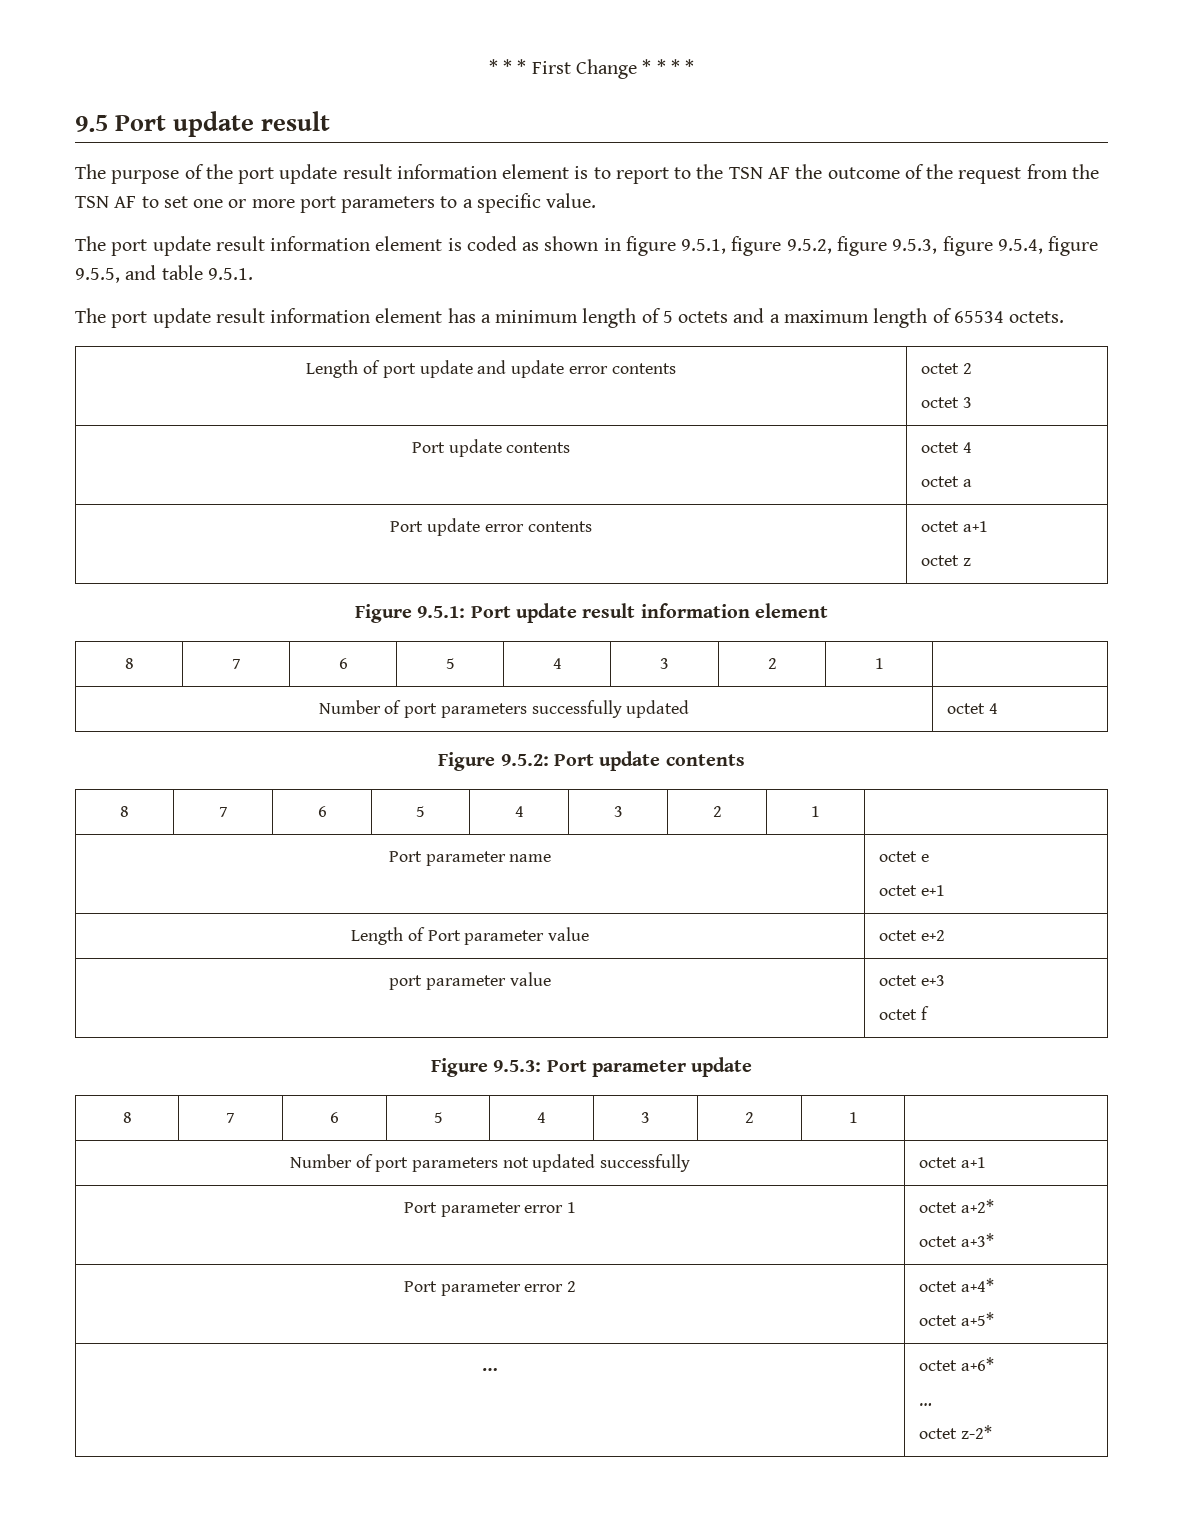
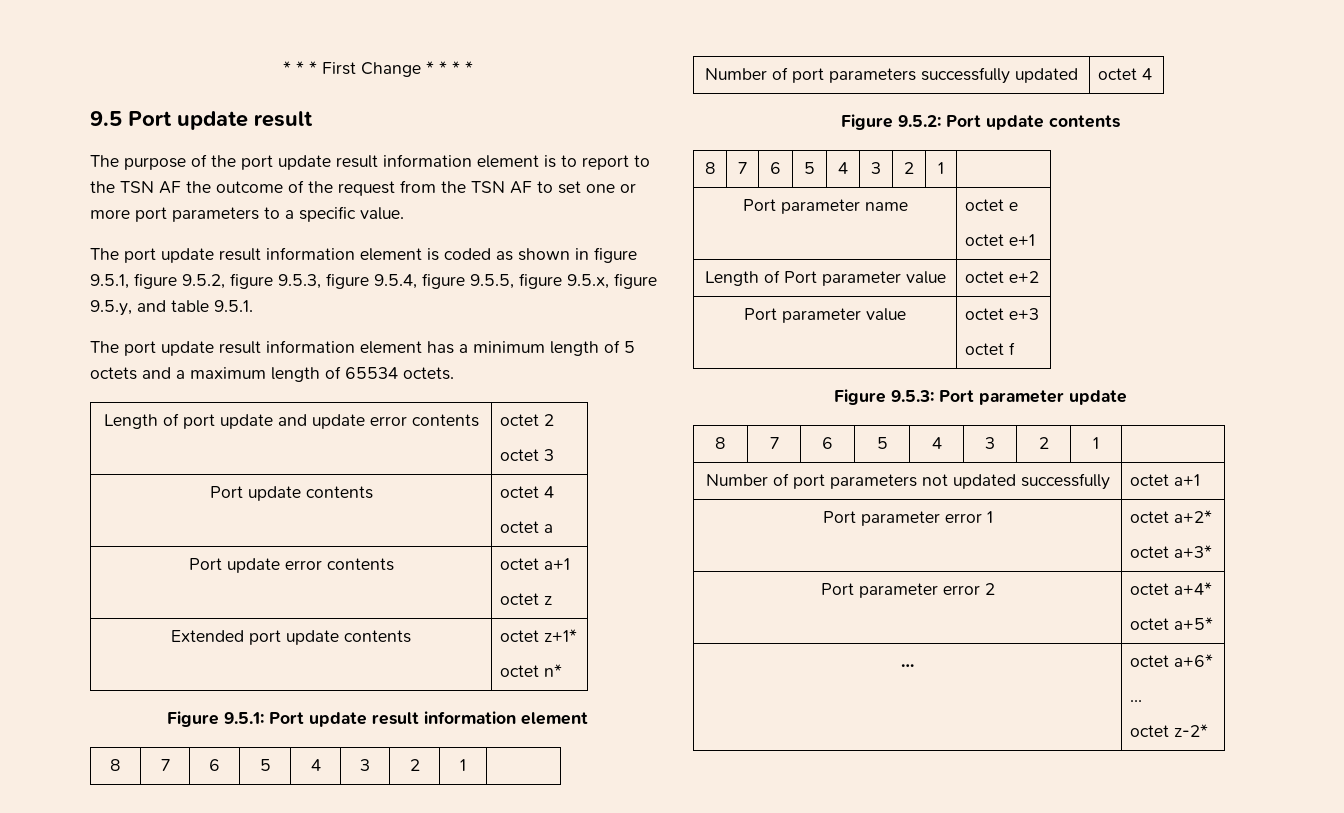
- The port update result information element is coded as shown in figure 9.5.1, figure 9.5.2, figure 9.5.3, figure 9.5.4, figure 9.5.5, and table 9.5.1.
+ The port update result information element is coded as shown in figure 9.5.1, figure 9.5.2, figure 9.5.3, figure 9.5.4, figure 9.5.5, figure 9.5.x, figure 9.5.y, and table 9.5.1.
+ Extended port update contents | octet z+1*
+ octet n*
- port parameter value | octet e+3
+ Port parameter value | octet e+3

